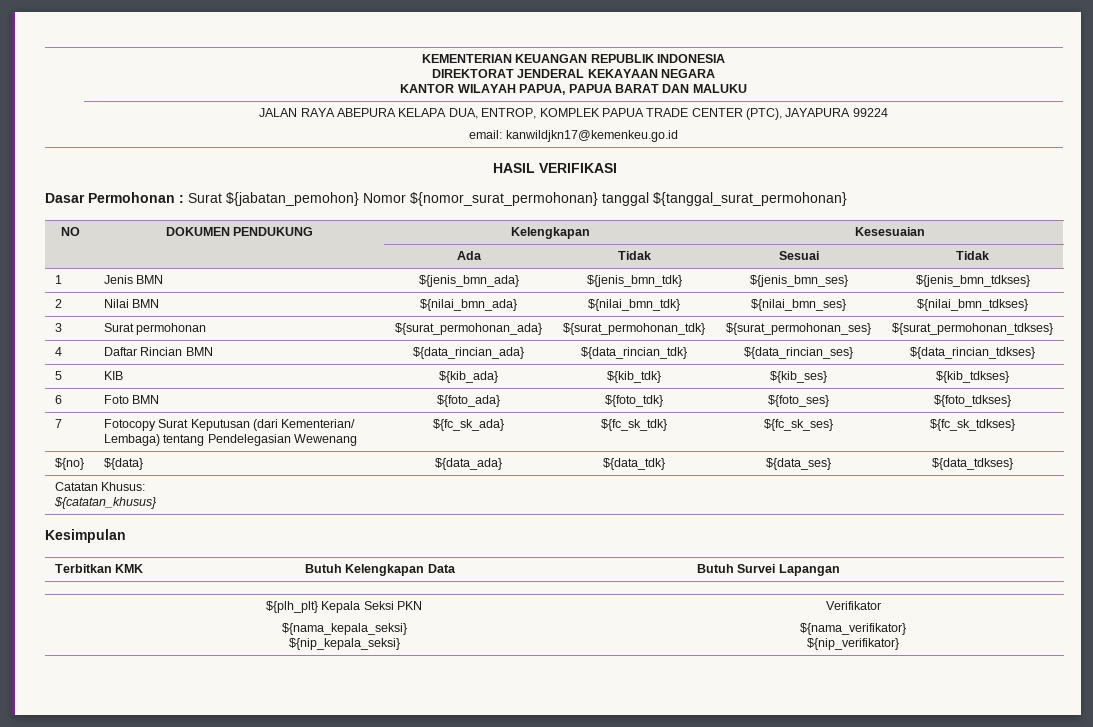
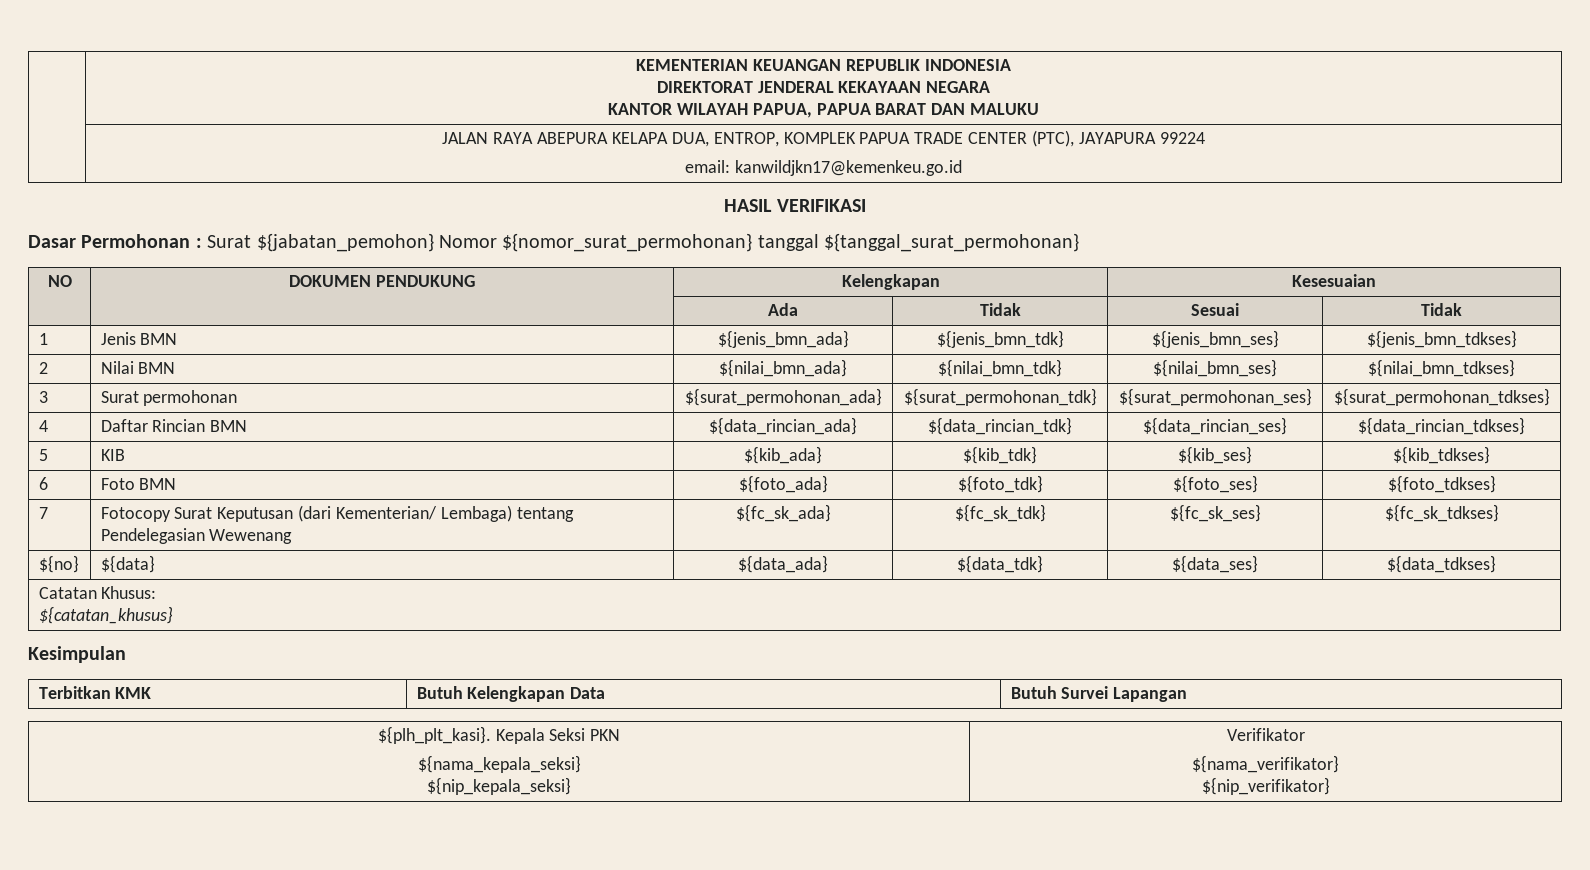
- ${plh_plt} Kepala Seksi PKN
+ ${plh_plt_kasi}. Kepala Seksi PKN

